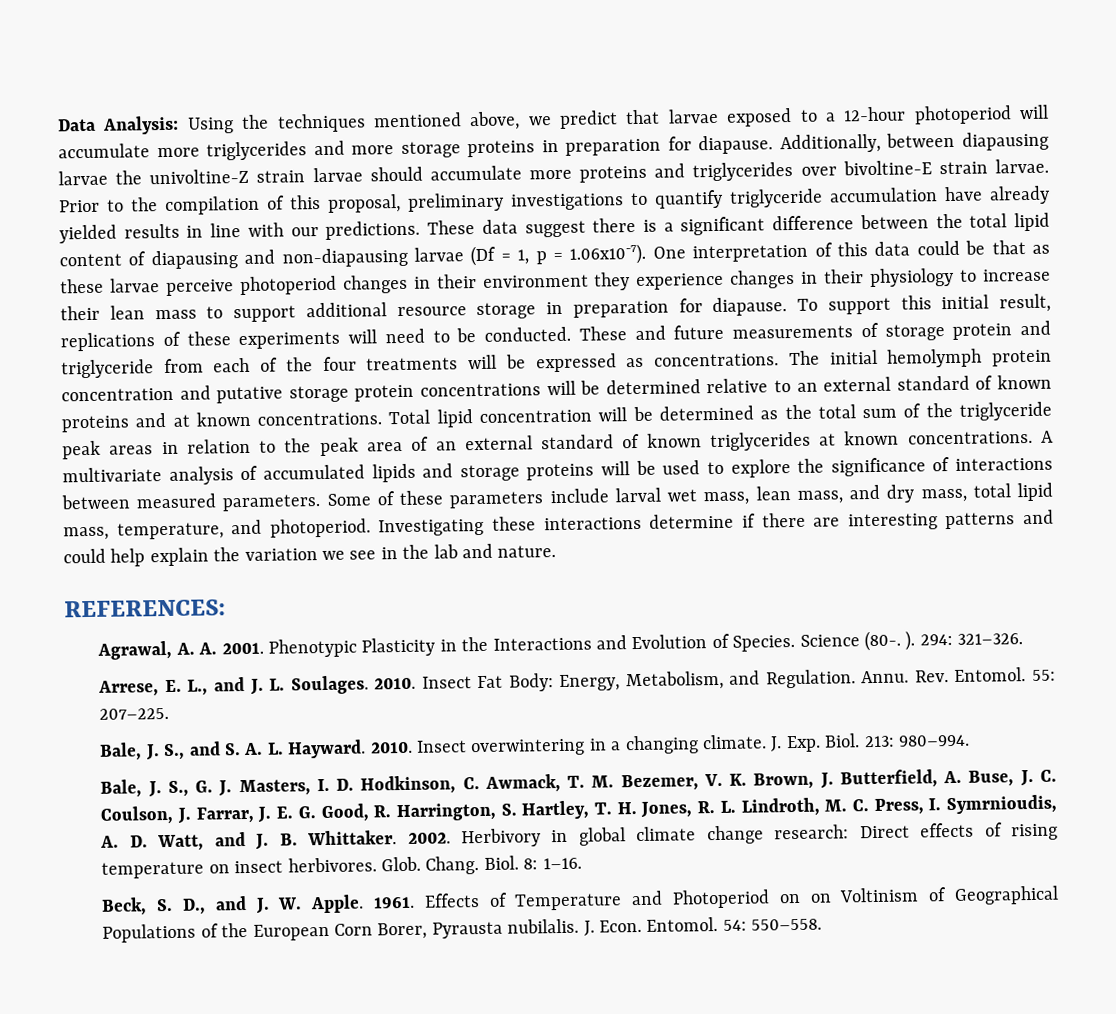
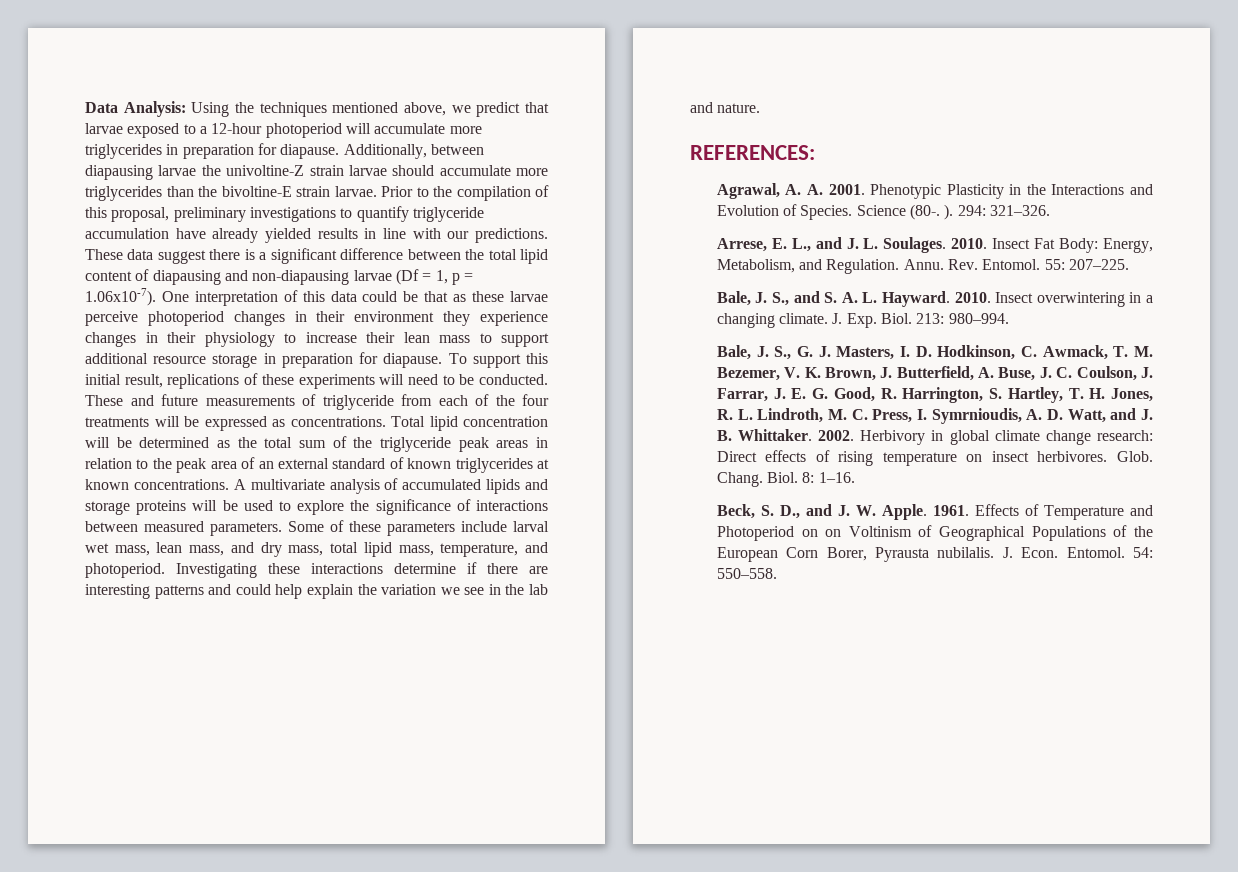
- Data Analysis: Using the techniques mentioned above, we predict that larvae exposed to a 12-hour photoperiod will accumulate more triglycerides and more storage proteins in preparation for diapause.
+ Data Analysis: Using the techniques mentioned above, we predict that larvae exposed to a 12-hour photoperiod will accumulate more triglycerides in preparation for diapause.
- Additionally, between diapausing larvae the univoltine-Z strain larvae should accumulate more proteins and triglycerides over bivoltine-E strain larvae.
+ Additionally, between diapausing larvae the univoltine-Z strain larvae should accumulate more triglycerides than the bivoltine-E strain larvae.
- These and future measurements of storage protein and triglyceride from each of the four treatments will be expressed as concentrations.
+ These and future measurements of triglyceride from each of the four treatments will be expressed as concentrations.
- The initial hemolymph protein concentration and putative storage protein concentrations will be determined relative to an external standard of known proteins and at known concentrations.

